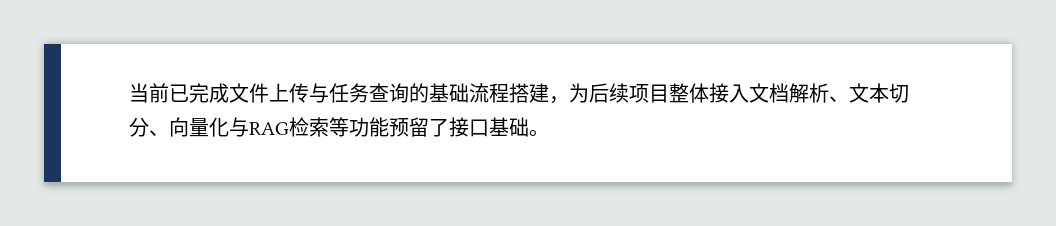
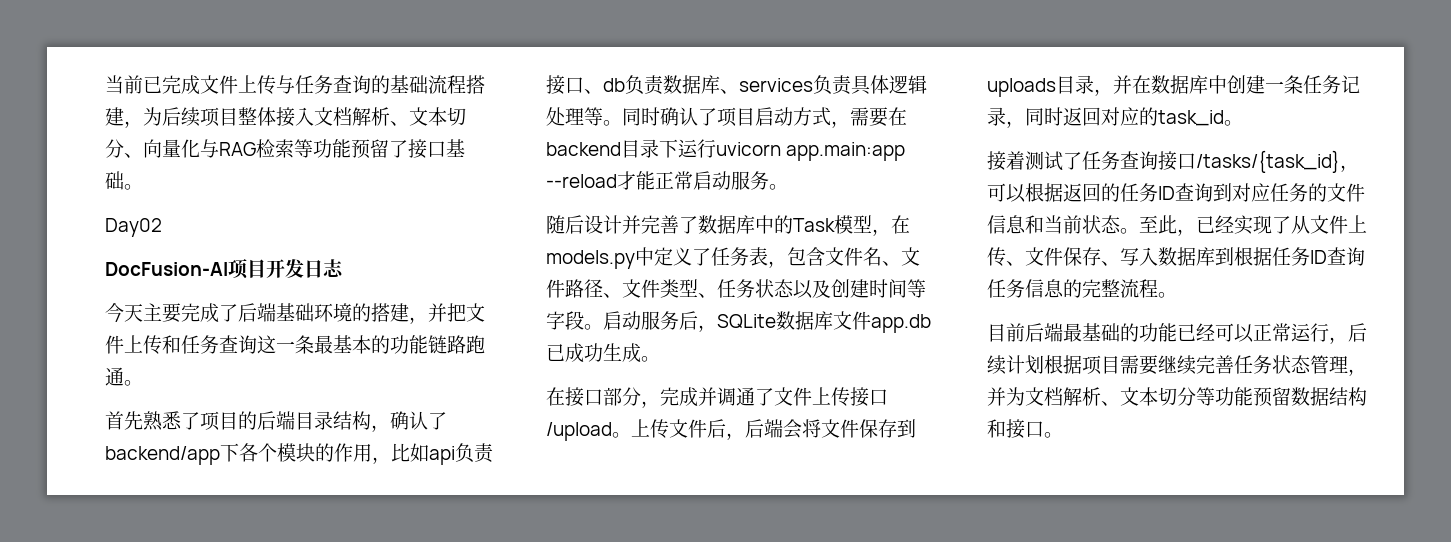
+ Day02
+ DocFusion-AI项目开发日志
+ 今天主要完成了后端基础环境的搭建，并把文件上传和任务查询这一条最基本的功能链路跑通。
+ 首先熟悉了项目的后端目录结构，确认了backend/app下各个模块的作用，比如api负责接口、db负责数据库、services负责具体逻辑处理等。同时确认了项目启动方式，需要在backend目录下运行uvicorn app.main:app --reload才能正常启动服务。
+ 随后设计并完善了数据库中的Task模型，在models.py中定义了任务表，包含文件名、文件路径、文件类型、任务状态以及创建时间等字段。启动服务后，SQLite数据库文件app.db已成功生成。
+ 在接口部分，完成并调通了文件上传接口/upload。上传文件后，后端会将文件保存到uploads目录，并在数据库中创建一条任务记录，同时返回对应的task_id。
+ 接着测试了任务查询接口/tasks/{task_id}，可以根据返回的任务ID查询到对应任务的文件信息和当前状态。至此，已经实现了从文件上传、文件保存、写入数据库到根据任务ID查询任务信息的完整流程。
+ 目前后端最基础的功能已经可以正常运行，后续计划根据项目需要继续完善任务状态管理，并为文档解析、文本切分等功能预留数据结构和接口。

